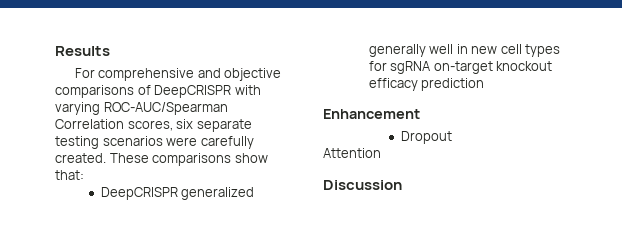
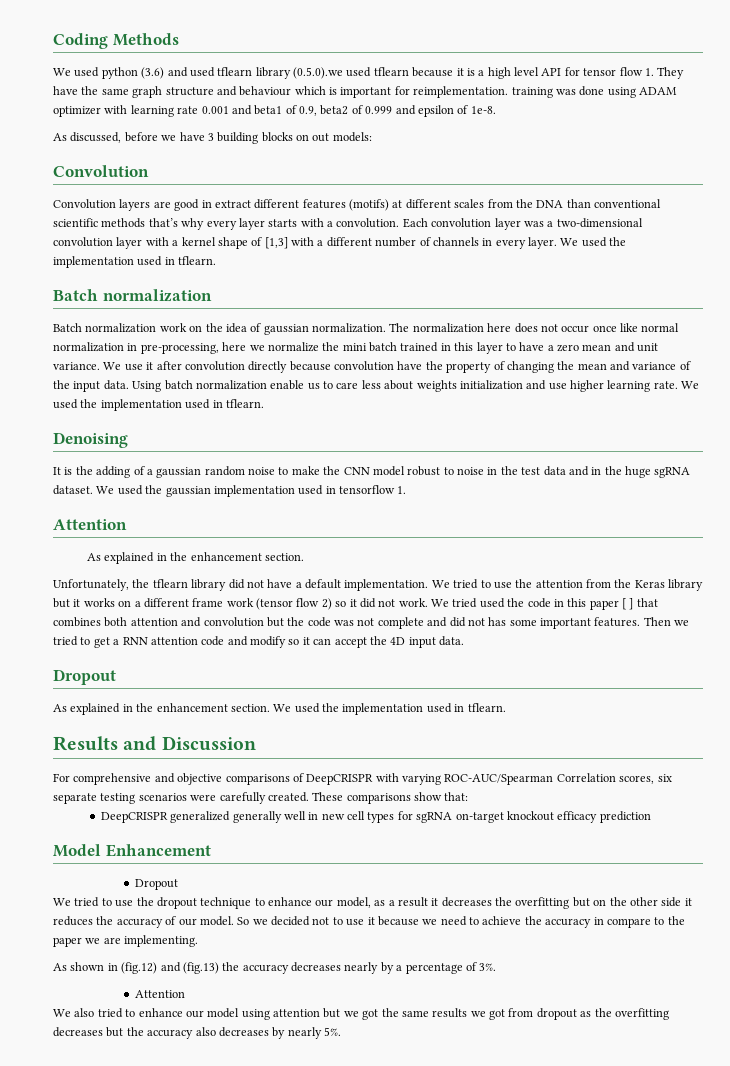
+ Coding Methods
+ We used python (3.6) and used tflearn library (0.5.0).we used tflearn because it is a high level API for tensor flow 1. They have the same graph structure and behaviour which is important for reimplementation. training was done using ADAM optimizer with learning rate 0.001 and beta1 of 0.9, beta2 of 0.999 and epsilon of 1e-8.
+ As discussed, before we have 3 building blocks on out models:
+ Convolution
+ Convolution layers are good in extract different features (motifs) at different scales from the DNA than conventional scientific methods that’s why every layer starts with a convolution. Each convolution layer was a two-dimensional convolution layer with a kernel shape of [1,3] with a different number of channels in every layer. We used the implementation used in tflearn.
+ Batch normalization
+ Batch normalization work on the idea of gaussian normalization. The normalization here does not occur once like normal normalization in pre-processing, here we normalize the mini batch trained in this layer to have a zero mean and unit variance. We use it after convolution directly because convolution have the property of changing the mean and variance of the input data. Using batch normalization enable us to care less about weights initialization and use higher learning rate. We used the implementation used in tflearn.
+ Denoising
+ It is the adding of a gaussian random noise to make the CNN model robust to noise in the test data and in the huge sgRNA dataset. We used the gaussian implementation used in tensorflow 1.
+ Attention
+ As explained in the enhancement section.
+ Unfortunately, the tflearn library did not have a default implementation. We tried to use the attention from the Keras library but it works on a different frame work (tensor flow 2) so it did not work. We tried used the code in this paper [ ] that combines both attention and convolution but the code was not complete and did not has some important features. Then we tried to get a RNN attention code and modify so it can accept the 4D input data.
+ Dropout
+ As explained in the enhancement section. We used the implementation used in tflearn.
- Results
+ Results and Discussion
- Enhancement
+ Model Enhancement
+ We tried to use the dropout technique to enhance our model, as a result it decreases the overfitting but on the other side it reduces the accuracy of our model. So we decided not to use it because we need to achieve the accuracy in compare to the paper we are implementing.
+ As shown in (fig.12) and (fig.13) the accuracy decreases nearly by a percentage of 3%.
  Attention
- Discussion
+ We also tried to enhance our model using attention but we got the same results we got from dropout as the overfitting decreases but the accuracy also decreases by nearly 5%.

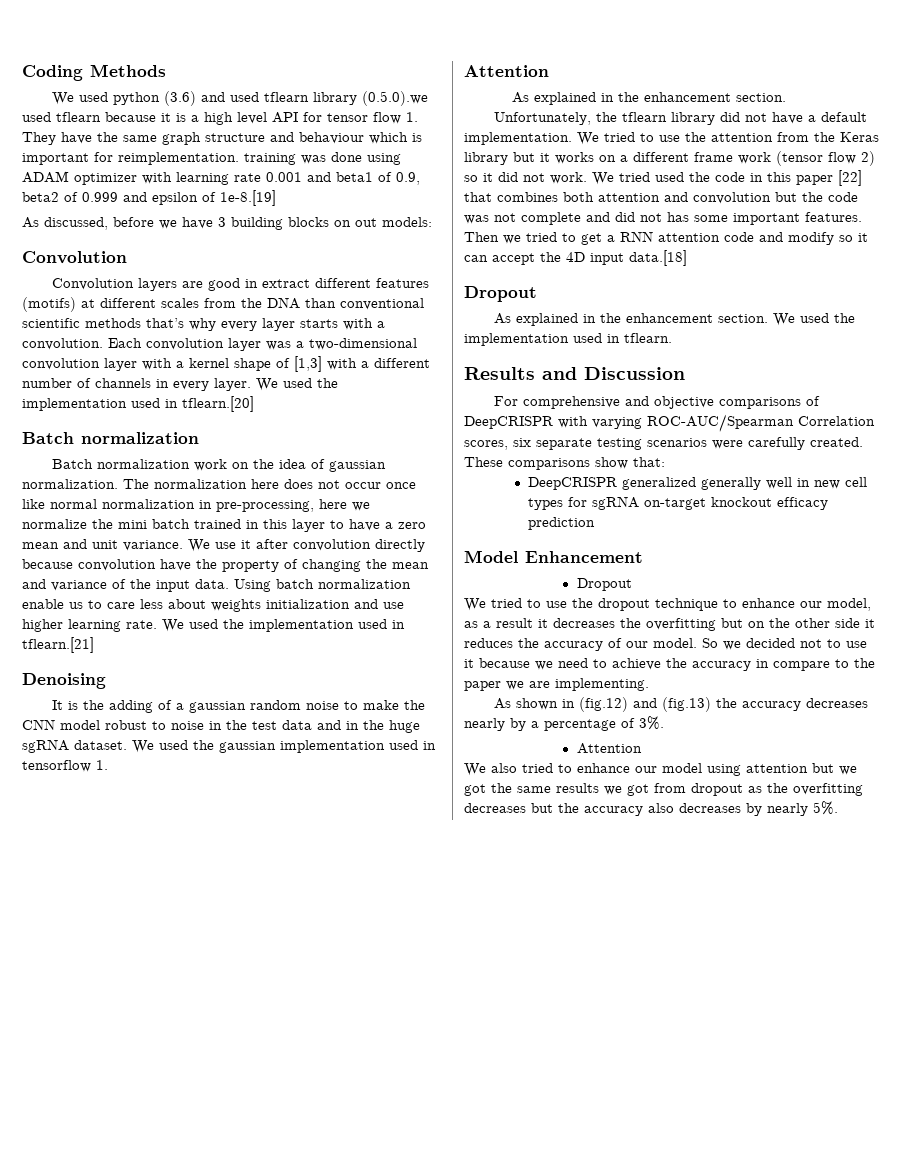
- We used python (3.6) and used tflearn library (0.5.0).we used tflearn because it is a high level API for tensor flow 1. They have the same graph structure and behaviour which is important for reimplementation. training was done using ADAM optimizer with learning rate 0.001 and beta1 of 0.9, beta2 of 0.999 and epsilon of 1e-8.
+ We used python (3.6) and used tflearn library (0.5.0).we used tflearn because it is a high level API for tensor flow 1. They have the same graph structure and behaviour which is important for reimplementation. training was done using ADAM optimizer with learning rate 0.001 and beta1 of 0.9, beta2 of 0.999 and epsilon of 1e-8.[19]
- Each convolution layer was a two-dimensional convolution layer with a kernel shape of [1,3] with a different number of channels in every layer. We used the implementation used in tflearn.
+ Each convolution layer was a two-dimensional convolution layer with a kernel shape of [1,3] with a different number of channels in every layer. We used the implementation used in tflearn.[20]
- Using batch normalization enable us to care less about weights initialization and use higher learning rate. We used the implementation used in tflearn.
+ Using batch normalization enable us to care less about weights initialization and use higher learning rate. We used the implementation used in tflearn.[21]
- We tried used the code in this paper [ ] that combines both attention and convolution but the code was not complete and did not has some important features.
+ We tried used the code in this paper [22] that combines both attention and convolution but the code was not complete and did not has some important features.
- Then we tried to get a RNN attention code and modify so it can accept the 4D input data.
+ Then we tried to get a RNN attention code and modify so it can accept the 4D input data.[18]

